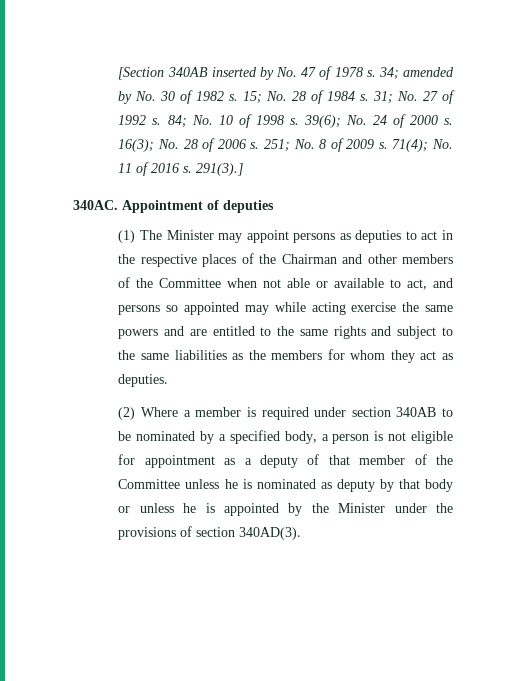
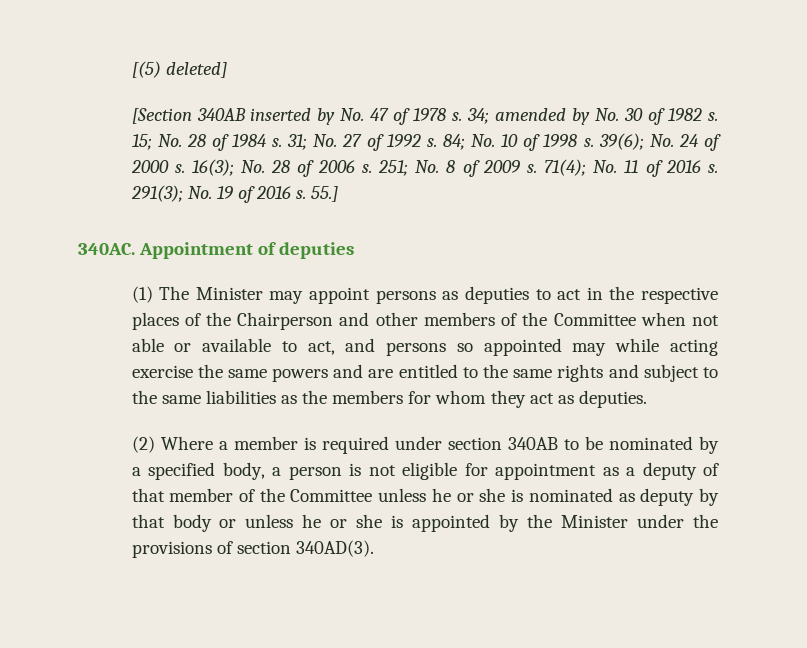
+ [(5) deleted]
- 291(3).]
+ 291(3); No. 19 of 2016 s. 55.]
- (1) The Minister may appoint persons as deputies to act in the respective places of the Chairman and other members of the Committee when not able or available to act, and persons so appointed may while acting exercise the same powers and are entitled to the same rights and subject to the same liabilities as the members for whom they act as deputies.
+ (1) The Minister may appoint persons as deputies to act in the respective places of the Chairperson and other members of the Committee when not able or available to act, and persons so appointed may while acting exercise the same powers and are entitled to the same rights and subject to the same liabilities as the members for whom they act as deputies.
- (2) Where a member is required under section 340AB to be nominated by a specified body, a person is not eligible for appointment as a deputy of that member of the Committee unless he is nominated as deputy by that body or unless he is appointed by the Minister under the provisions of section 340AD(3).
+ (2) Where a member is required under section 340AB to be nominated by a specified body, a person is not eligible for appointment as a deputy of that member of the Committee unless he or she is nominated as deputy by that body or unless he or she is appointed by the Minister under the provisions of section 340AD(3).

